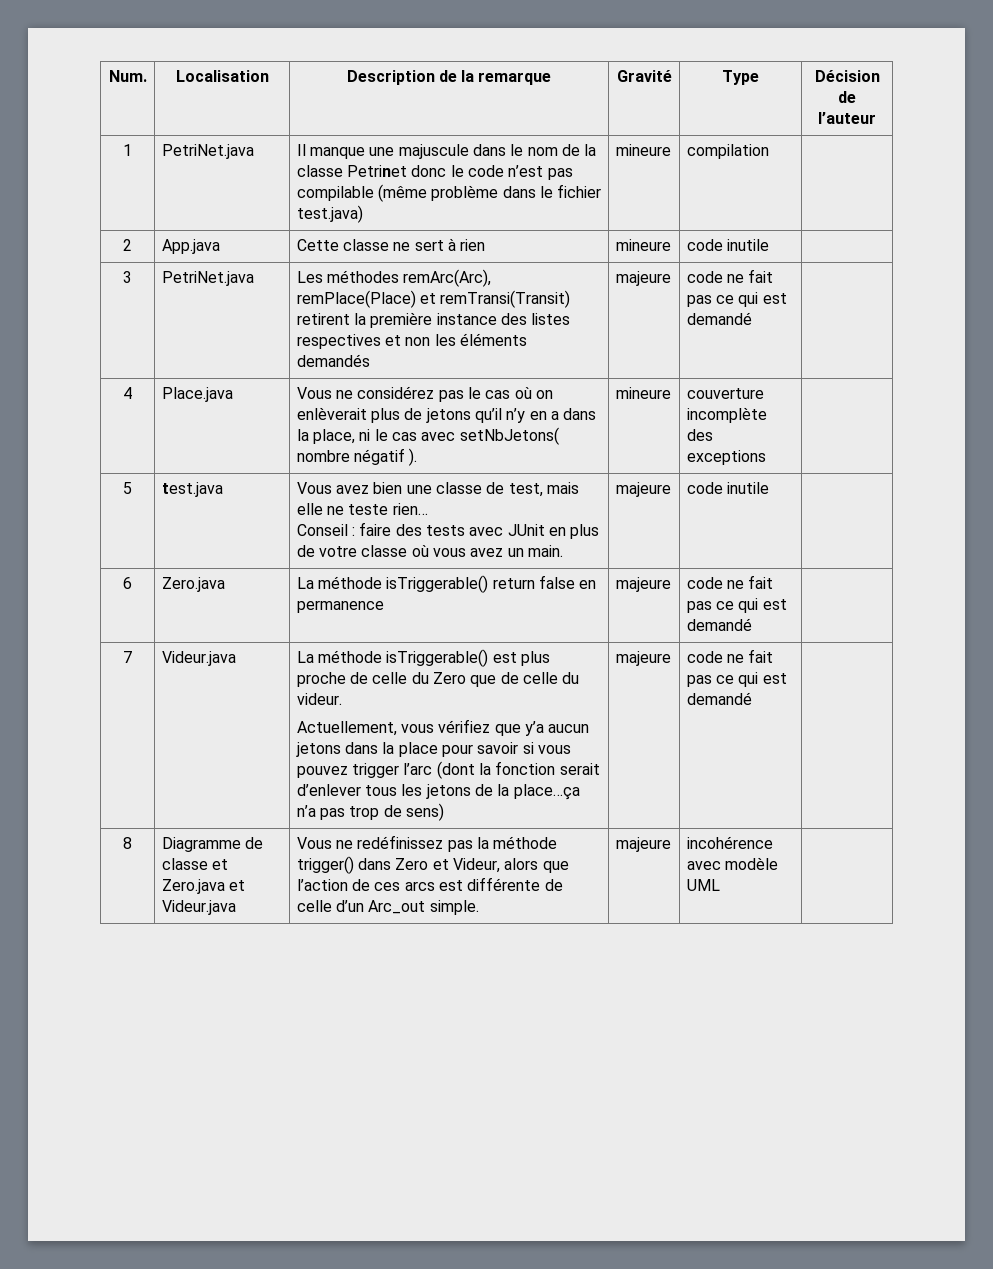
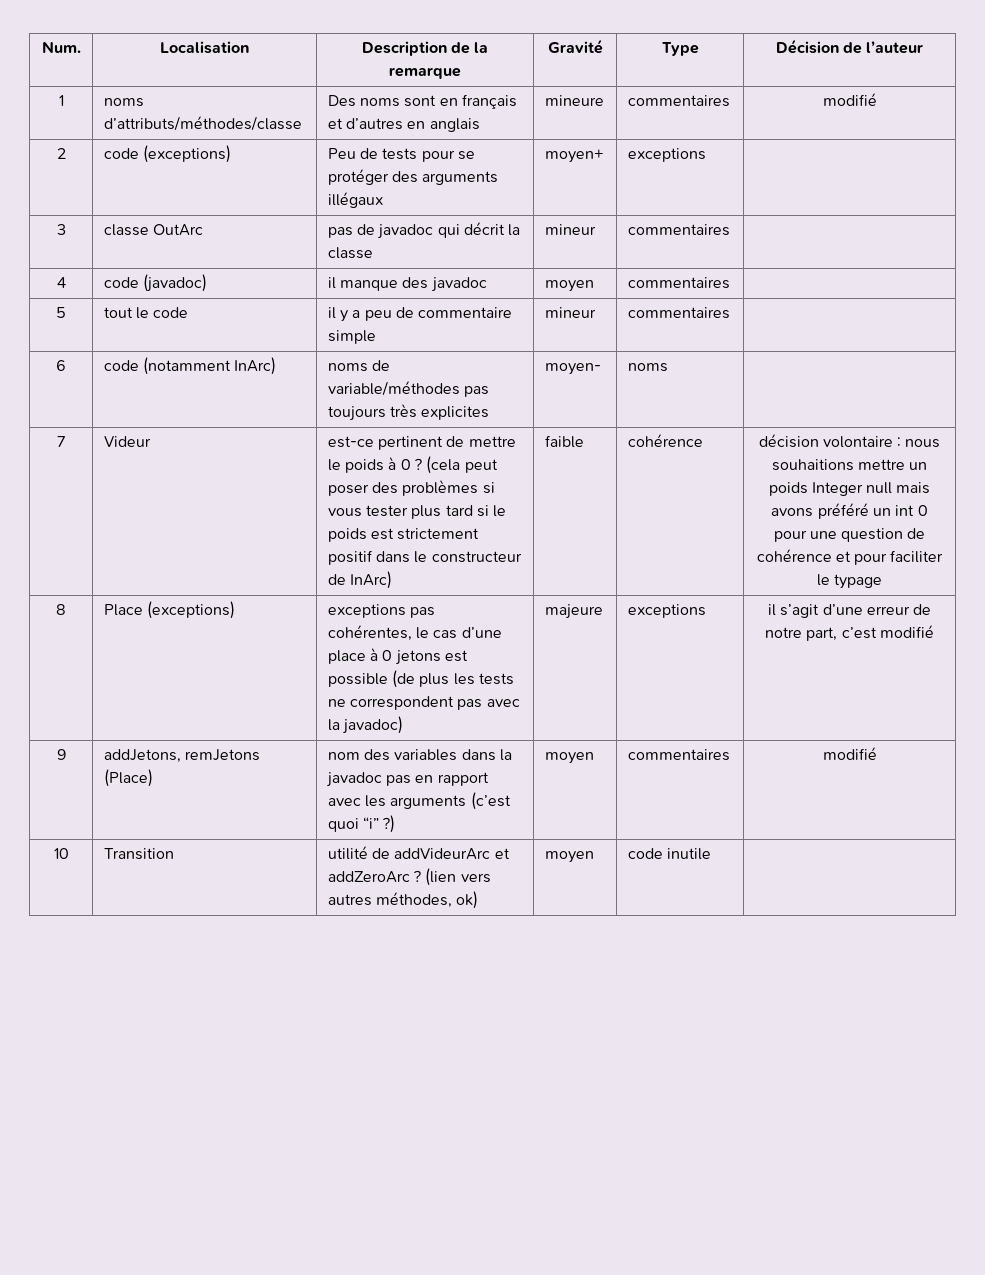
- 1 | PetriNet.java | Il manque une majuscule dans le nom de la classe Petrinet donc le code n’est pas compilable (même problème dans le fichier test.java) | mineure | compilation |
+ 1 | noms d’attributs/méthodes/classe | Des noms sont en français et d’autres en anglais | mineure | commentaires | modifié
- 2 | App.java | Cette classe ne sert à rien | mineure | code inutile |
- 3 | PetriNet.java | Les méthodes remArc(Arc), remPlace(Place) et remTransi(Transit) retirent la première instance des listes respectives et non les éléments demandés | majeure | code ne fait pas ce qui est demandé |
- 4 | Place.java | Vous ne considérez pas le cas où on enlèverait plus de jetons qu’il n’y en a dans la place, ni le cas avec setNbJetons( nombre négatif ). | mineure | couverture incomplète des exceptions |
- 5 | test.java | Vous avez bien une classe de test, mais elle ne teste rien…
- Conseil : faire des tests avec JUnit en plus de votre classe où vous avez un main. | majeure | code inutile |
- 6 | Zero.java | La méthode isTriggerable() return false en permanence | majeure | code ne fait pas ce qui est demandé |
- 7 | Videur.java | La méthode isTriggerable() est plus proche de celle du Zero que de celle du videur.
- Actuellement, vous vérifiez que y’a aucun jetons dans la place pour savoir si vous pouvez trigger l’arc (dont la fonction serait d’enlever tous les jetons de la place…ça n’a pas trop de sens) | majeure | code ne fait pas ce qui est demandé |
- 8 | Diagramme de classe et Zero.java et Videur.java | Vous ne redéfinissez pas la méthode trigger() dans Zero et Videur, alors que l’action de ces arcs est différente de celle d’un Arc_out simple. | majeure | incohérence avec modèle UML |
+ 2 | code (exceptions) | Peu de tests pour se protéger des arguments illégaux | moyen+ | exceptions |
+ 3 | classe OutArc | pas de javadoc qui décrit la classe | mineur | commentaires |
+ 4 | code (javadoc) | il manque des javadoc | moyen | commentaires |
+ 5 | tout le code | il y a peu de commentaire simple | mineur | commentaires |
+ 6 | code (notamment InArc) | noms de variable/méthodes pas toujours très explicites | moyen- | noms |
+ 7 | Videur | est-ce pertinent de mettre le poids à 0 ? (cela peut poser des problèmes si vous tester plus tard si le poids est strictement positif dans le constructeur de InArc) | faible | cohérence | décision volontaire : nous souhaitions mettre un poids Integer null mais avons préféré un int 0 pour une question de cohérence et pour faciliter le typage
+ 8 | Place (exceptions) | exceptions pas cohérentes, le cas d’une place à 0 jetons est possible (de plus les tests ne correspondent pas avec la javadoc) | majeure | exceptions | il s’agit d’une erreur de notre part, c’est modifié
+ 9 | addJetons, remJetons (Place) | nom des variables dans la javadoc pas en rapport avec les arguments (c’est quoi “i” ?) | moyen | commentaires | modifié
+ 10 | Transition | utilité de addVideurArc et addZeroArc ? (lien vers autres méthodes, ok) | moyen | code inutile |

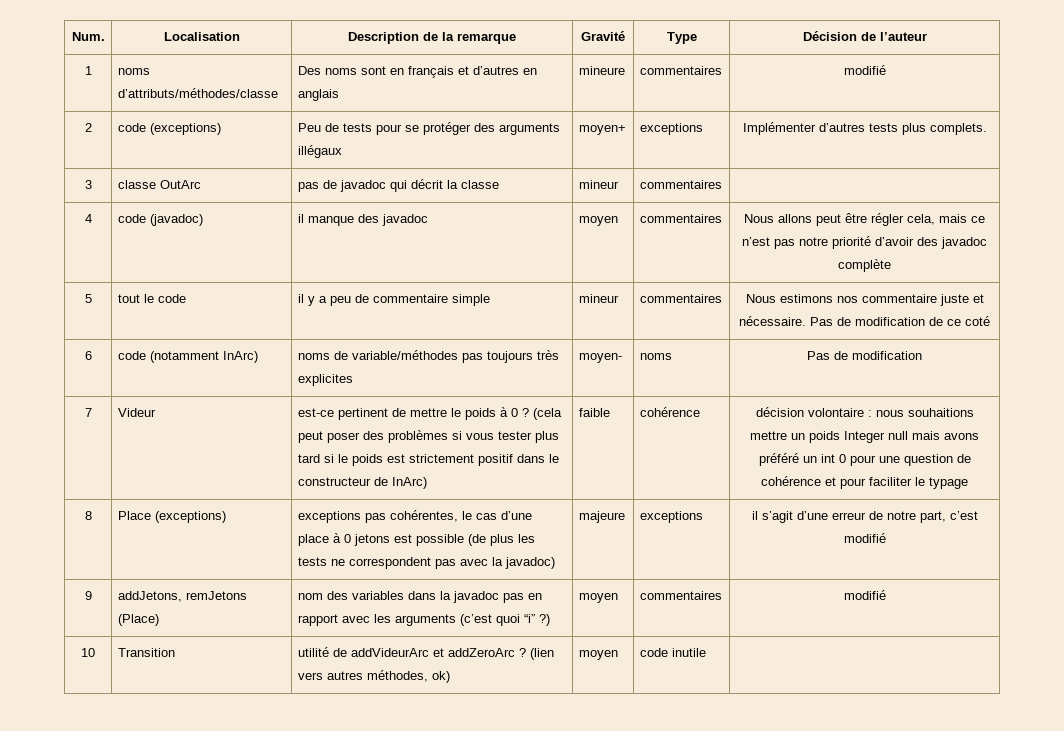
- 2 | code (exceptions) | Peu de tests pour se protéger des arguments illégaux | moyen+ | exceptions |
+ 2 | code (exceptions) | Peu de tests pour se protéger des arguments illégaux | moyen+ | exceptions | Implémenter d’autres tests plus complets.
- 4 | code (javadoc) | il manque des javadoc | moyen | commentaires |
+ 4 | code (javadoc) | il manque des javadoc | moyen | commentaires | Nous allons peut être régler cela, mais ce n’est pas notre priorité d’avoir des javadoc complète
- 5 | tout le code | il y a peu de commentaire simple | mineur | commentaires |
+ 5 | tout le code | il y a peu de commentaire simple | mineur | commentaires | Nous estimons nos commentaire juste et nécessaire. Pas de modification de ce coté
- 6 | code (notamment InArc) | noms de variable/méthodes pas toujours très explicites | moyen- | noms |
+ 6 | code (notamment InArc) | noms de variable/méthodes pas toujours très explicites | moyen- | noms | Pas de modification

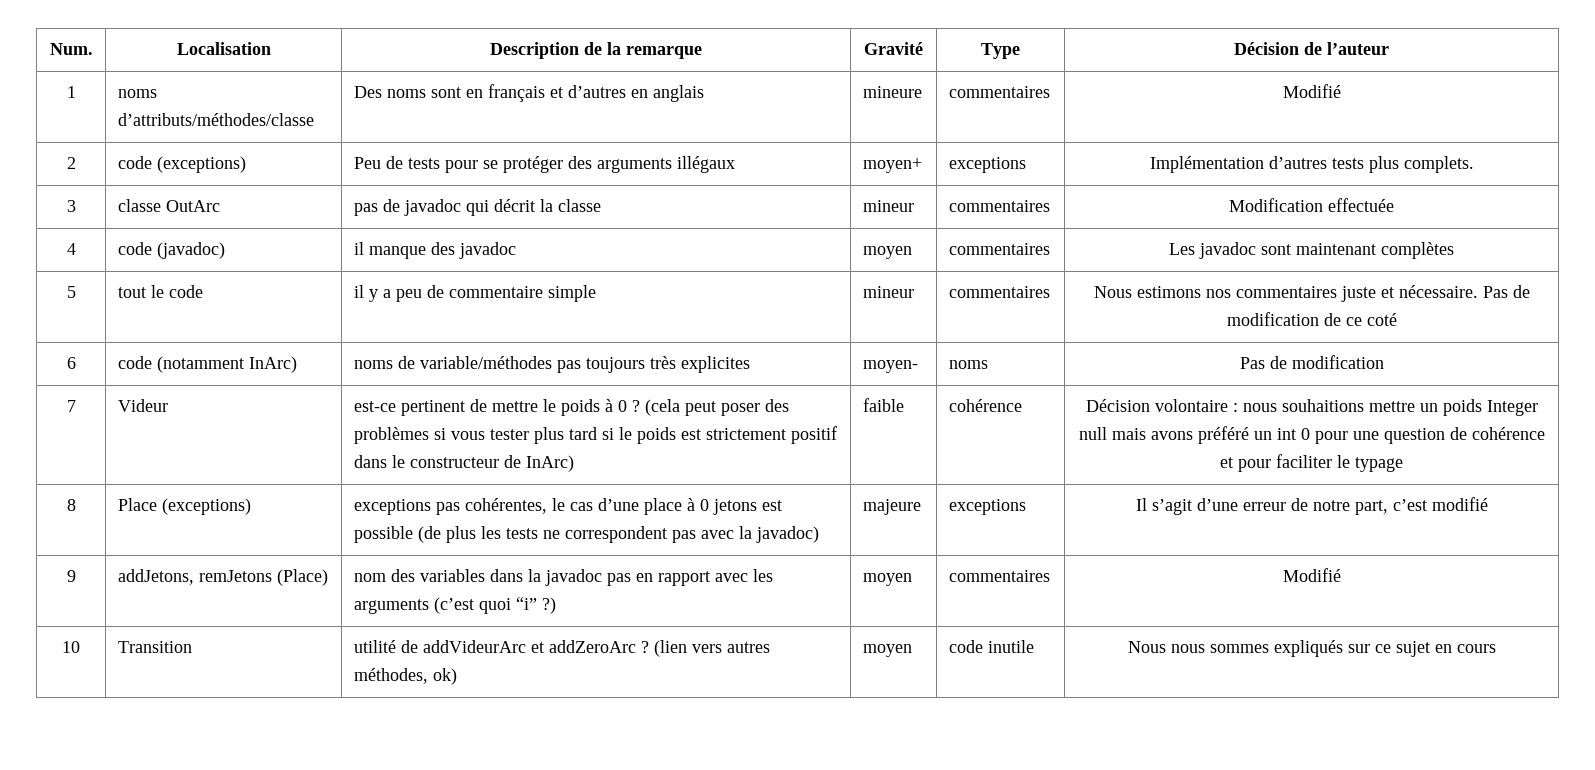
- 1 | noms d’attributs/méthodes/classe | Des noms sont en français et d’autres en anglais | mineure | commentaires | modifié
+ 1 | noms d’attributs/méthodes/classe | Des noms sont en français et d’autres en anglais | mineure | commentaires | Modifié
- 2 | code (exceptions) | Peu de tests pour se protéger des arguments illégaux | moyen+ | exceptions | Implémenter d’autres tests plus complets.
+ 2 | code (exceptions) | Peu de tests pour se protéger des arguments illégaux | moyen+ | exceptions | Implémentation d’autres tests plus complets.
- 3 | classe OutArc | pas de javadoc qui décrit la classe | mineur | commentaires |
+ 3 | classe OutArc | pas de javadoc qui décrit la classe | mineur | commentaires | Modification effectuée
- 4 | code (javadoc) | il manque des javadoc | moyen | commentaires | Nous allons peut être régler cela, mais ce n’est pas notre priorité d’avoir des javadoc complète
+ 4 | code (javadoc) | il manque des javadoc | moyen | commentaires | Les javadoc sont maintenant complètes
- 5 | tout le code | il y a peu de commentaire simple | mineur | commentaires | Nous estimons nos commentaire juste et nécessaire. Pas de modification de ce coté
+ 5 | tout le code | il y a peu de commentaire simple | mineur | commentaires | Nous estimons nos commentaires juste et nécessaire. Pas de modification de ce coté
- décision volontaire : nous souhaitions mettre un poids Integer null mais avons préféré un int 0 pour une question de cohérence et pour faciliter le typage
+ Décision volontaire : nous souhaitions mettre un poids Integer null mais avons préféré un int 0 pour une question de cohérence et pour faciliter le typage
- 8 | Place (exceptions) | exceptions pas cohérentes, le cas d’une place à 0 jetons est possible (de plus les tests ne correspondent pas avec la javadoc) | majeure | exceptions | il s’agit d’une erreur de notre part, c’est modifié
+ 8 | Place (exceptions) | exceptions pas cohérentes, le cas d’une place à 0 jetons est possible (de plus les tests ne correspondent pas avec la javadoc) | majeure | exceptions | Il s’agit d’une erreur de notre part, c’est modifié
- 9 | addJetons, remJetons (Place) | nom des variables dans la javadoc pas en rapport avec les arguments (c’est quoi “i” ?) | moyen | commentaires | modifié
+ 9 | addJetons, remJetons (Place) | nom des variables dans la javadoc pas en rapport avec les arguments (c’est quoi “i” ?) | moyen | commentaires | Modifié
- 10 | Transition | utilité de addVideurArc et addZeroArc ? (lien vers autres méthodes, ok) | moyen | code inutile |
+ 10 | Transition | utilité de addVideurArc et addZeroArc ? (lien vers autres méthodes, ok) | moyen | code inutile | Nous nous sommes expliqués sur ce sujet en cours

